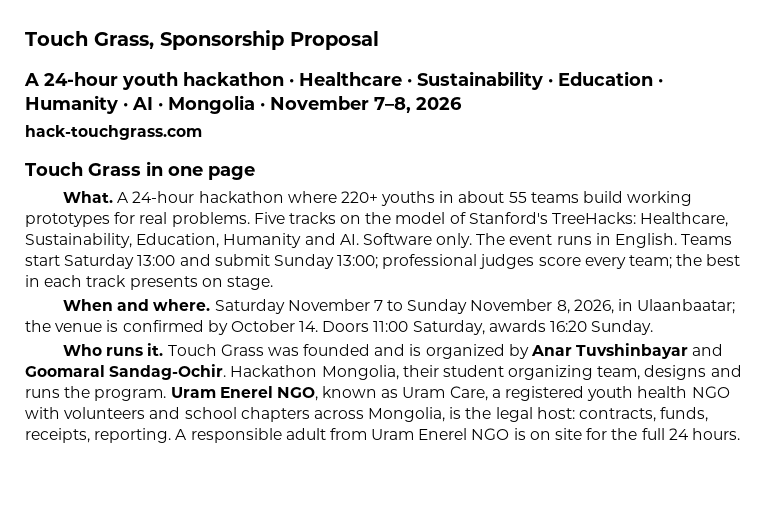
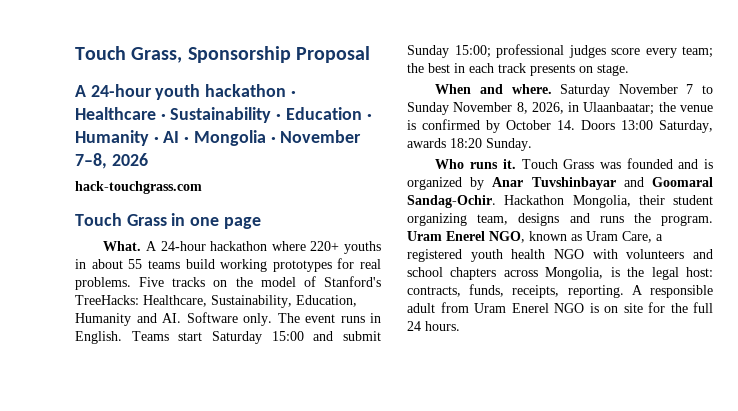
- Teams start Saturday 13:00 and submit Sunday 13:00; professional judges score every team; the best in each track presents on stage.
+ Teams start Saturday 15:00 and submit Sunday 15:00; professional judges score every team; the best in each track presents on stage.
- Saturday November 7 to Sunday November 8, 2026, in Ulaanbaatar; the venue is confirmed by October 14. Doors 11:00 Saturday, awards 16:20 Sunday.
+ Saturday November 7 to Sunday November 8, 2026, in Ulaanbaatar; the venue is confirmed by October 14. Doors 13:00 Saturday, awards 18:20 Sunday.

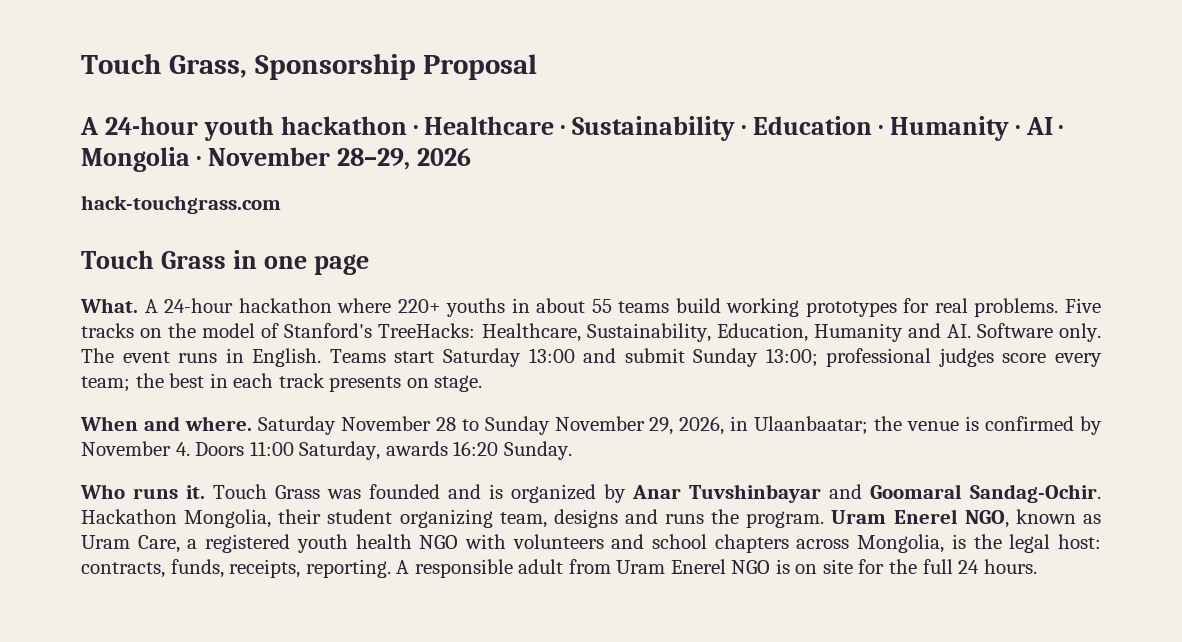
- A 24-hour youth hackathon · Healthcare · Sustainability · Education · Humanity · AI · Mongolia · November 7–8, 2026
+ A 24-hour youth hackathon · Healthcare · Sustainability · Education · Humanity · AI · Mongolia · November 28–29, 2026
- Teams start Saturday 15:00 and submit Sunday 15:00; professional judges score every team; the best in each track presents on stage.
+ Teams start Saturday 13:00 and submit Sunday 13:00; professional judges score every team; the best in each track presents on stage.
- Saturday November 7 to Sunday November 8, 2026, in Ulaanbaatar; the venue is confirmed by October 14. Doors 13:00 Saturday, awards 18:20 Sunday.
+ Saturday November 28 to Sunday November 29, 2026, in Ulaanbaatar; the venue is confirmed by November 4. Doors 11:00 Saturday, awards 16:20 Sunday.

